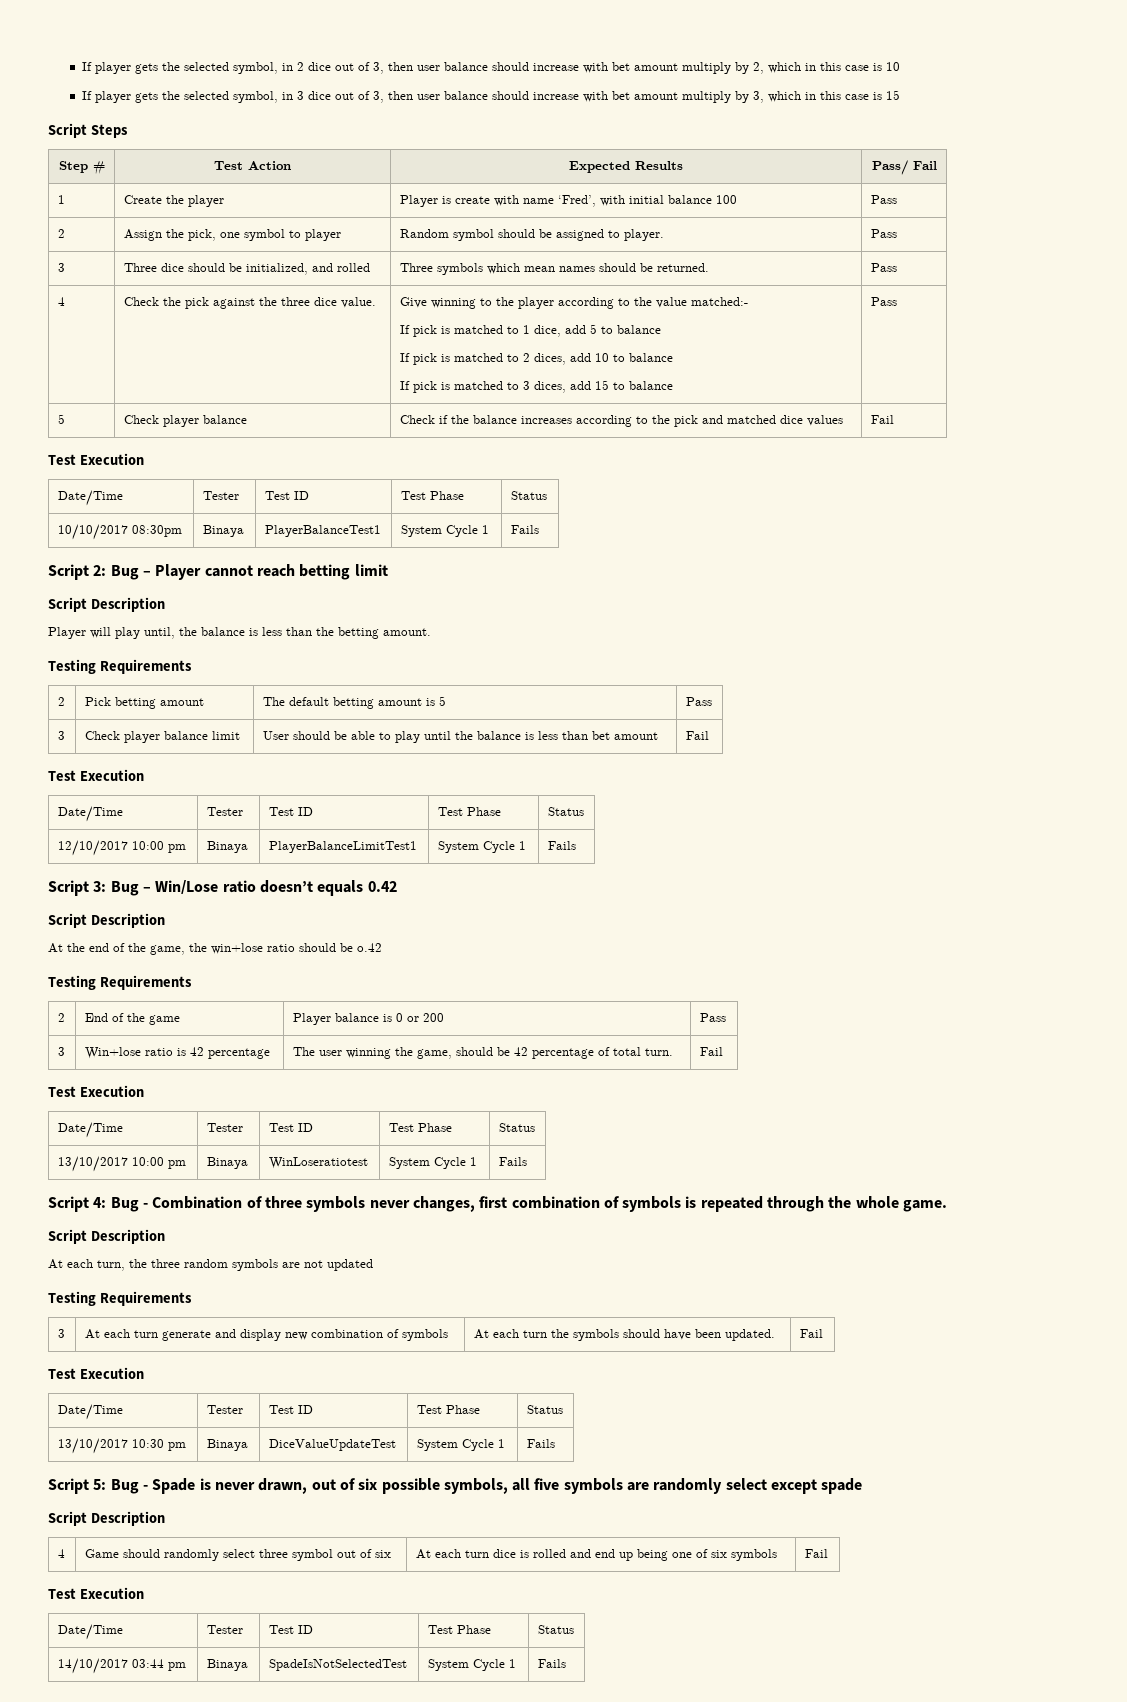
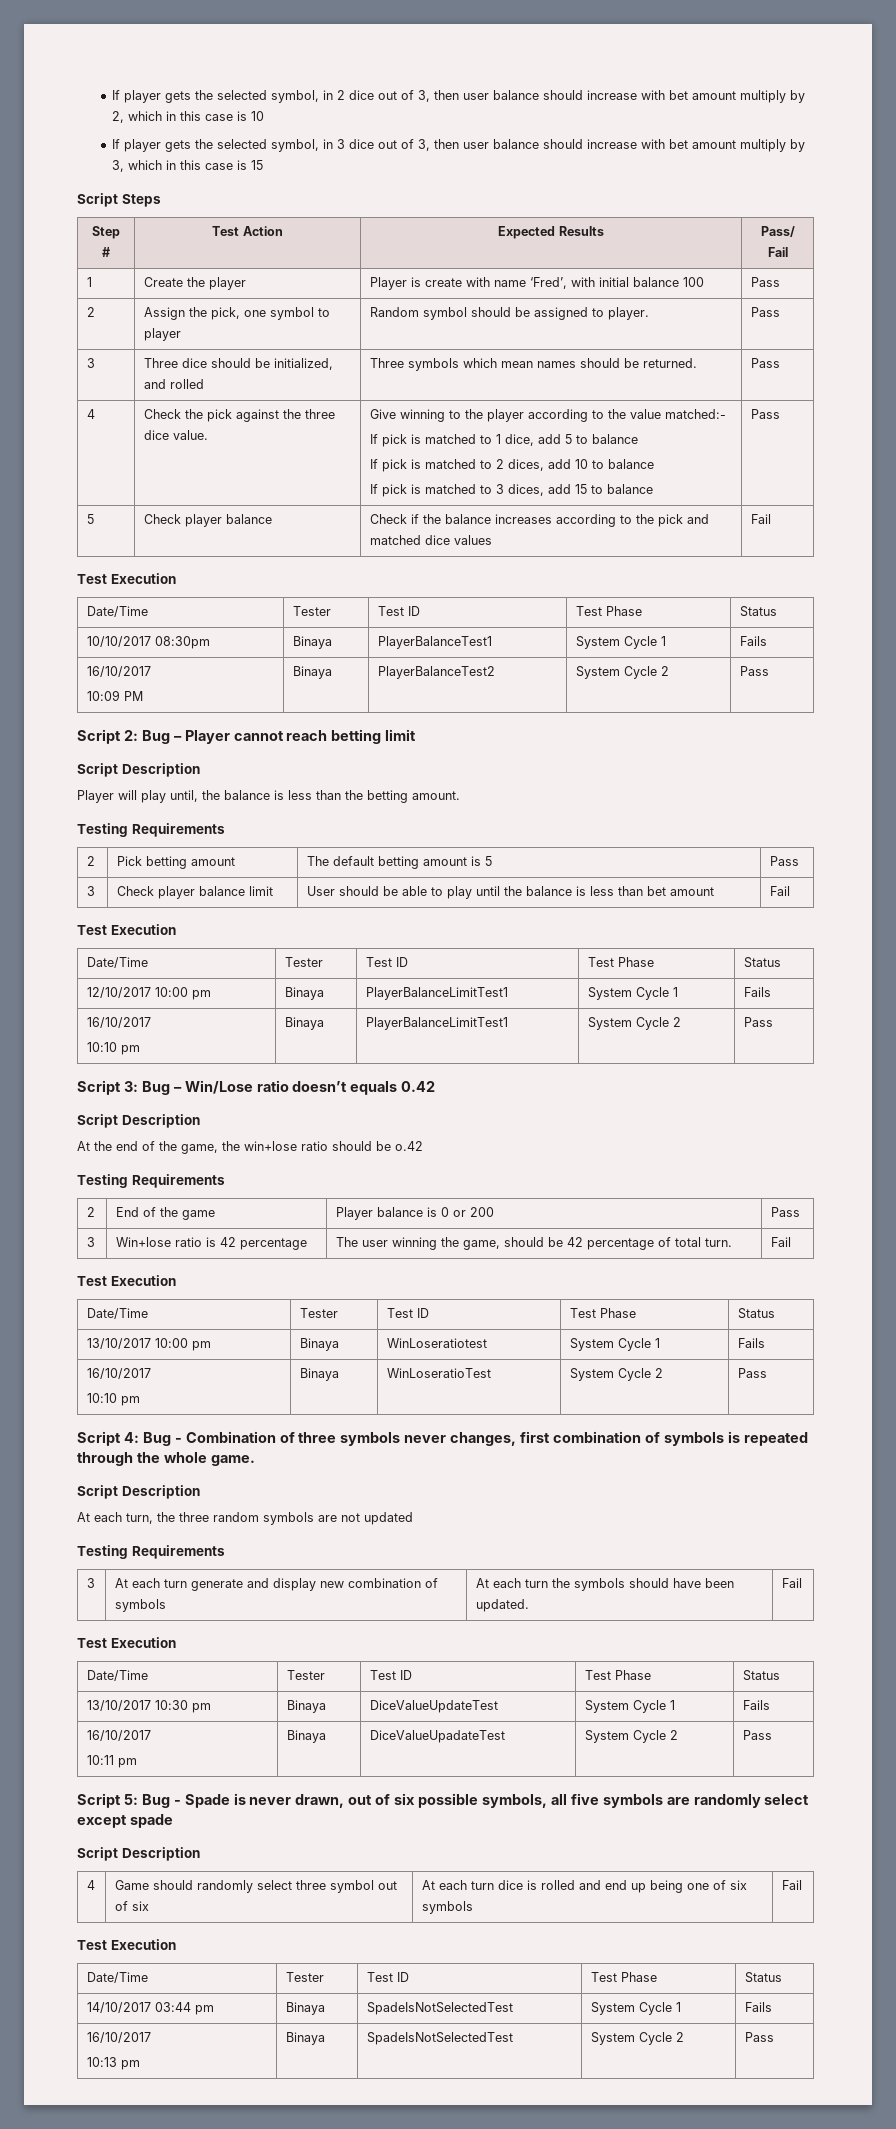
  10/10/2017 08:30pm | Binaya | PlayerBalanceTest1 | System Cycle 1 | Fails
+ 16/10/2017
+ 10:09 PM | Binaya | PlayerBalanceTest2 | System Cycle 2 | Pass
  12/10/2017 10:00 pm | Binaya | PlayerBalanceLimitTest1 | System Cycle 1 | Fails
+ 16/10/2017
+ 10:10 pm | Binaya | PlayerBalanceLimitTest1 | System Cycle 2 | Pass
  13/10/2017 10:00 pm | Binaya | WinLoseratiotest | System Cycle 1 | Fails
+ 16/10/2017
+ 10:10 pm | Binaya | WinLoseratioTest | System Cycle 2 | Pass
  13/10/2017 10:30 pm | Binaya | DiceValueUpdateTest | System Cycle 1 | Fails
+ 16/10/2017
+ 10:11 pm | Binaya | DiceValueUpadateTest | System Cycle 2 | Pass
  14/10/2017 03:44 pm | Binaya | SpadeIsNotSelectedTest | System Cycle 1 | Fails
+ 16/10/2017
+ 10:13 pm | Binaya | SpadeIsNotSelectedTest | System Cycle 2 | Pass

